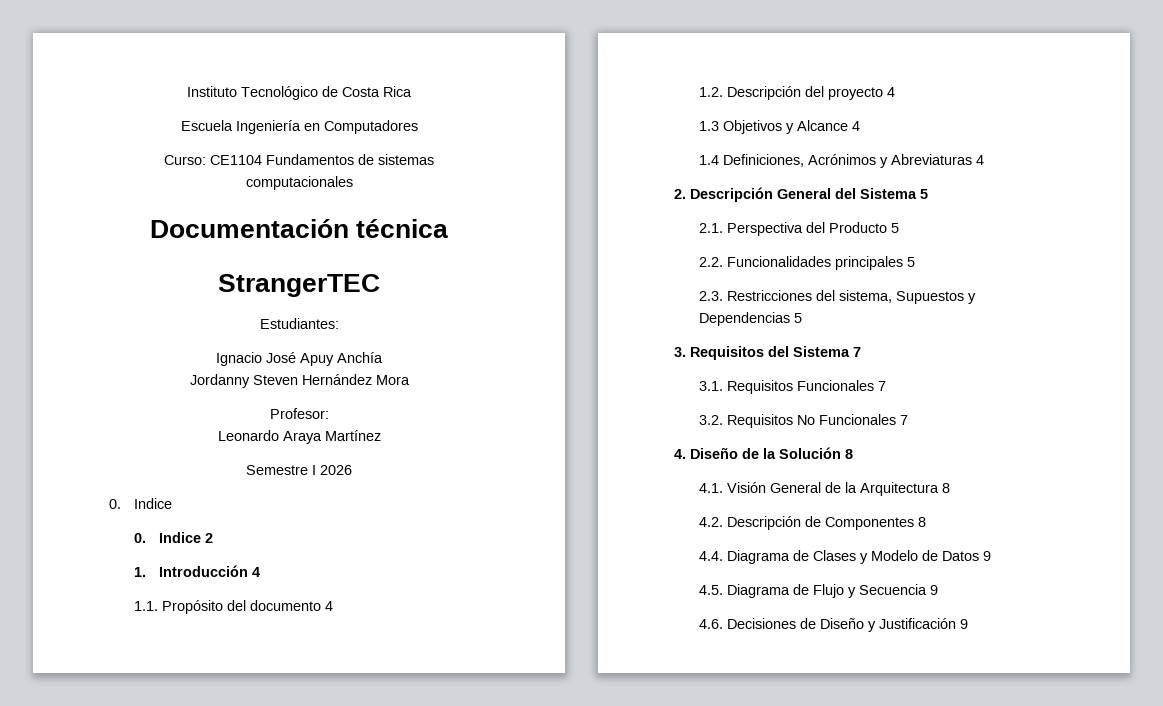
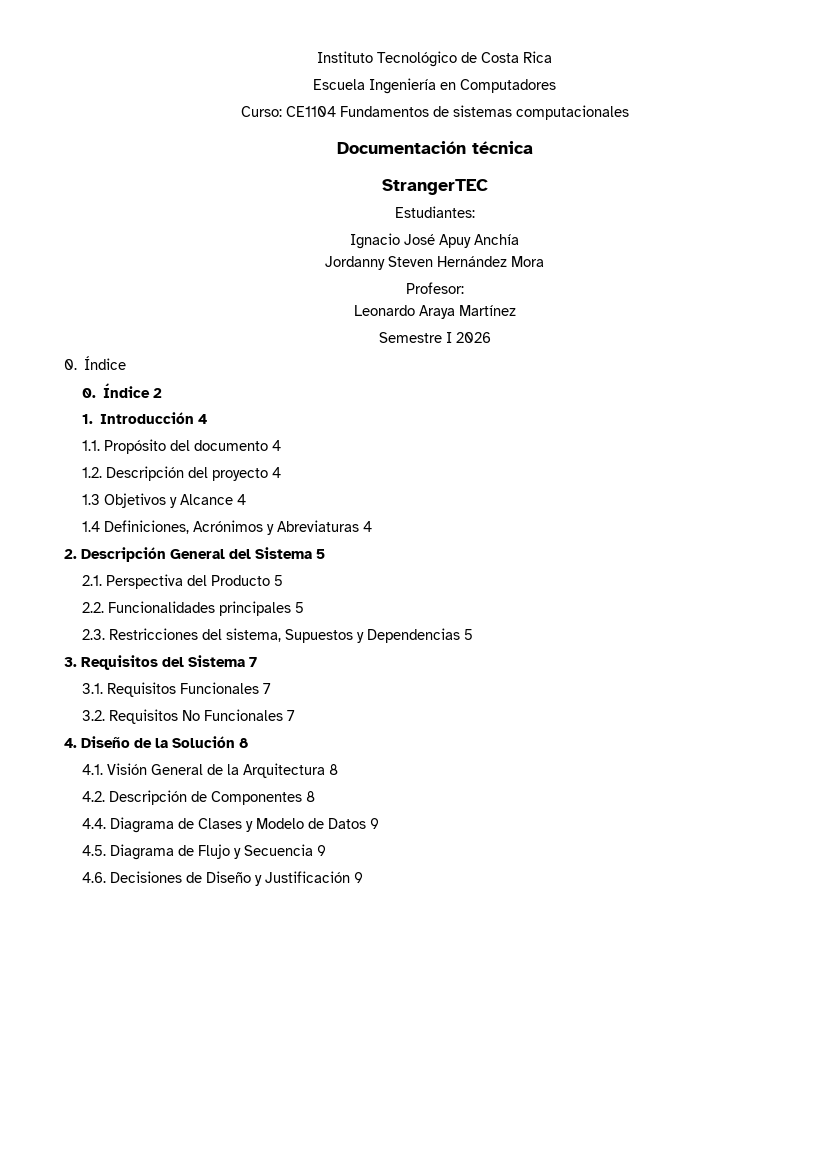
  Semestre I 2026
- 0. Indice
- 0. Indice 2
+ 0. Índice
+ 0. Índice 2

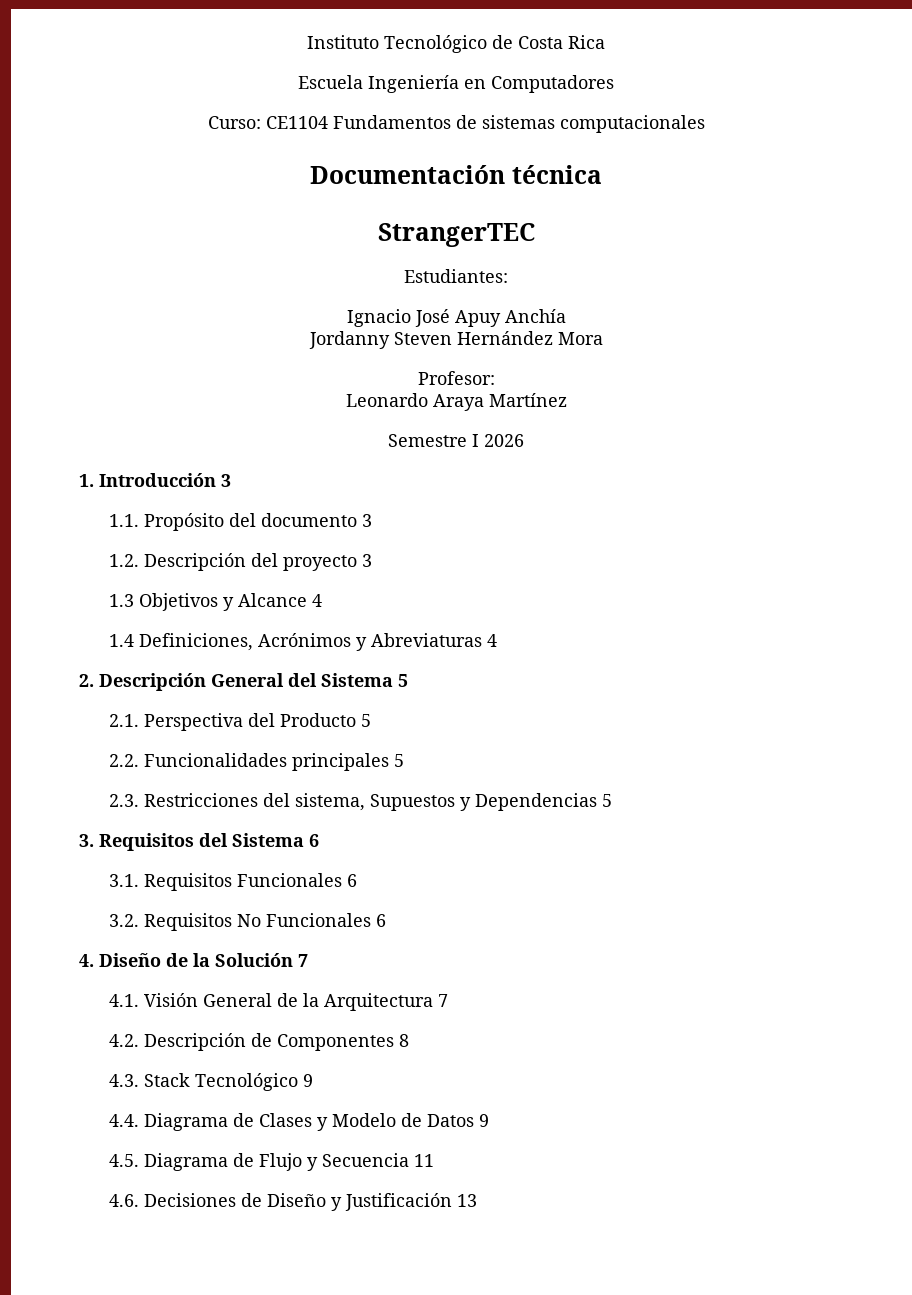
  Semestre I 2026
- 0. Índice
- 0. Índice 2
- 1. Introducción 4
+ 1. Introducción 3
- 1.1. Propósito del documento 4
+ 1.1. Propósito del documento 3
- 1.2. Descripción del proyecto 4
+ 1.2. Descripción del proyecto 3
- 3. Requisitos del Sistema 7
+ 3. Requisitos del Sistema 6
- 3.1. Requisitos Funcionales 7
+ 3.1. Requisitos Funcionales 6
- 3.2. Requisitos No Funcionales 7
+ 3.2. Requisitos No Funcionales 6
- 4. Diseño de la Solución 8
+ 4. Diseño de la Solución 7
- 4.1. Visión General de la Arquitectura 8
+ 4.1. Visión General de la Arquitectura 7
+ 4.3. Stack Tecnológico 9
- 4.5. Diagrama de Flujo y Secuencia 9
+ 4.5. Diagrama de Flujo y Secuencia 11
- 4.6. Decisiones de Diseño y Justificación 9
+ 4.6. Decisiones de Diseño y Justificación 13

